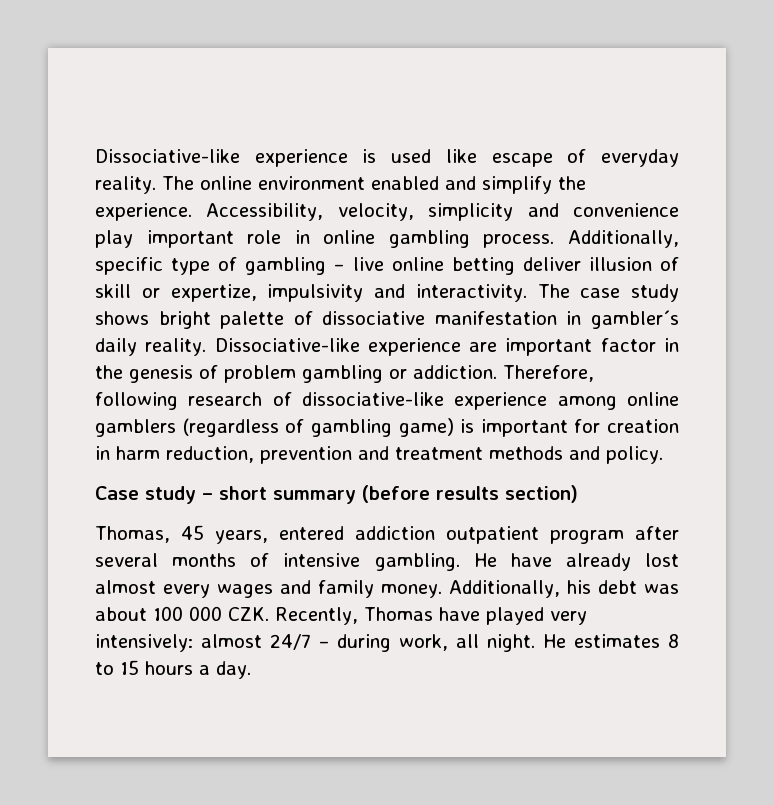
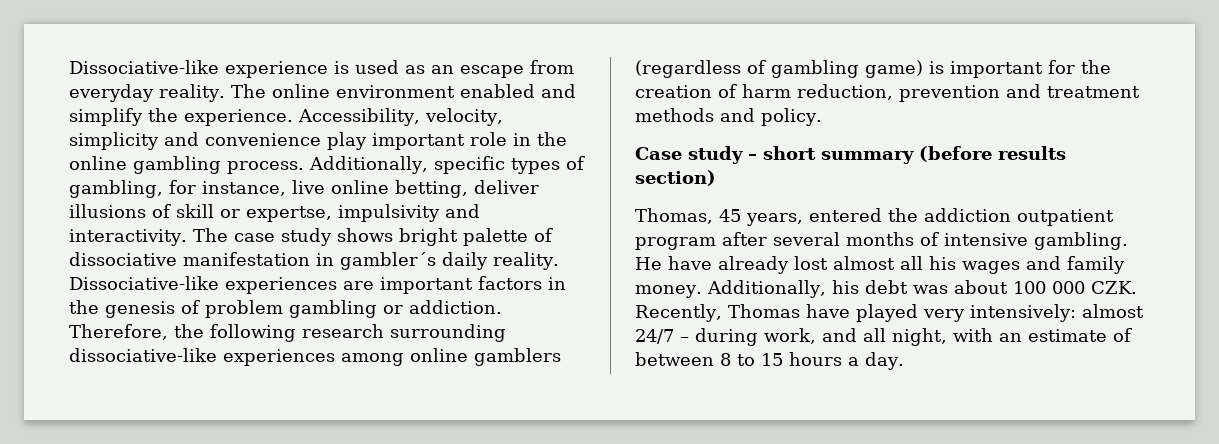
- Dissociative-like experience is used like escape of everyday reality.
+ Dissociative-like experience is used as an escape from everyday reality.
- Accessibility, velocity, simplicity and convenience play important role in online gambling process.
+ Accessibility, velocity, simplicity and convenience play important role in the online gambling process.
- Additionally, specific type of gambling – live online betting deliver illusion of skill or expertize, impulsivity and interactivity.
+ Additionally, specific types of gambling, for instance, live online betting, deliver illusions of skill or expertse, impulsivity and interactivity.
- Dissociative-like experience are important factor in the genesis of problem gambling or addiction.
+ Dissociative-like experiences are important factors in the genesis of problem gambling or addiction.
- Therefore, following research of dissociative-like experience among online gamblers (regardless of gambling game) is important for creation in harm reduction, prevention and treatment methods and policy.
+ Therefore, the following research surrounding dissociative-like experiences among online gamblers (regardless of gambling game) is important for the creation of harm reduction, prevention and treatment methods and policy.
- Thomas, 45 years, entered addiction outpatient program after several months of intensive gambling.
+ Thomas, 45 years, entered the addiction outpatient program after several months of intensive gambling.
- He have already lost almost every wages and family money.
+ He have already lost almost all his wages and family money.
- Additionally, his debt was about 100 000 CZK. Recently, Thomas have played very intensively: almost 24/7 – during work, all night. He estimates 8 to 15 hours a day.
+ Additionally, his debt was about 100 000 CZK. Recently, Thomas have played very intensively: almost 24/7 – during work, and all night, with an estimate of between 8 to 15 hours a day.

